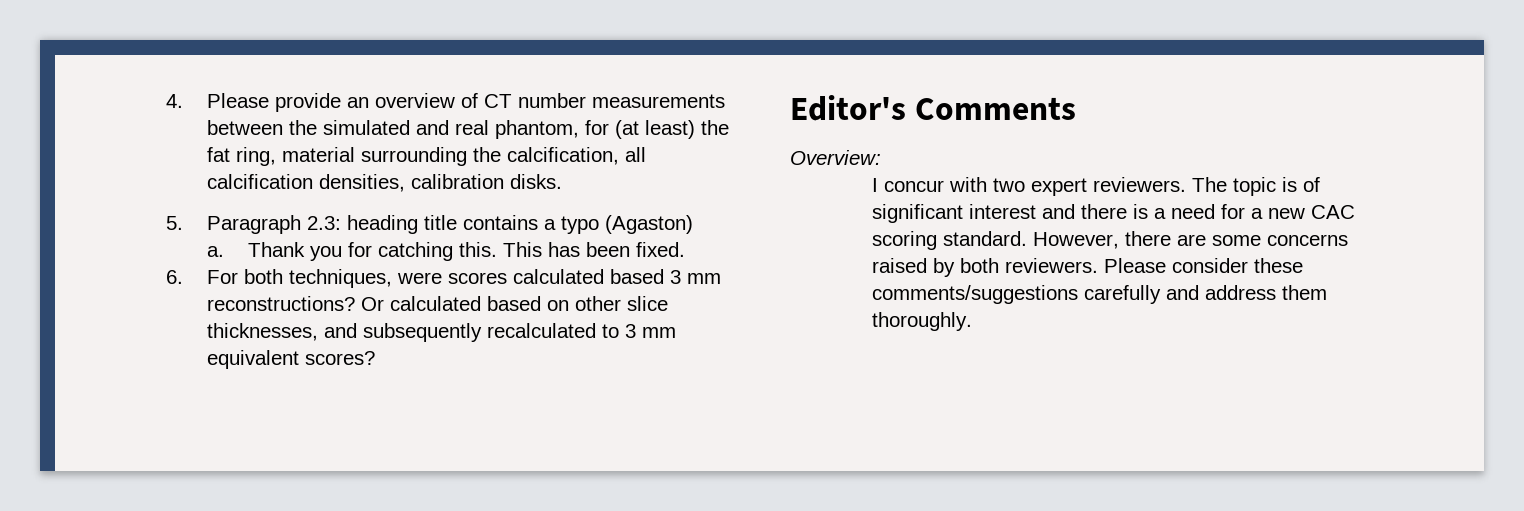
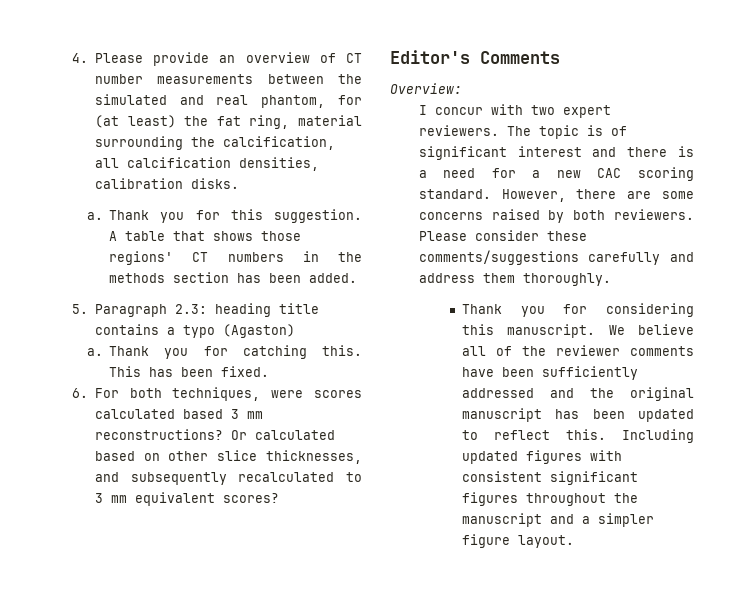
+ a. Thank you for this suggestion. A table that shows those regions' CT numbers in the methods section has been added.
+ Thank you for considering this manuscript. We believe all of the reviewer comments have been sufficiently addressed and the original manuscript has been updated to reflect this. Including updated figures with consistent significant figures throughout the manuscript and a simpler figure layout.

